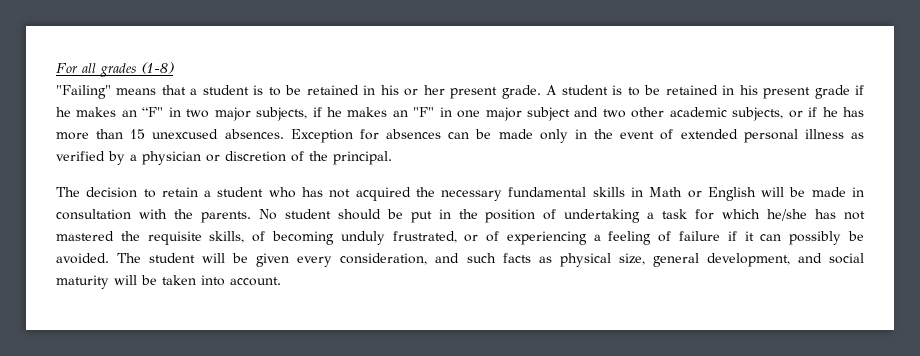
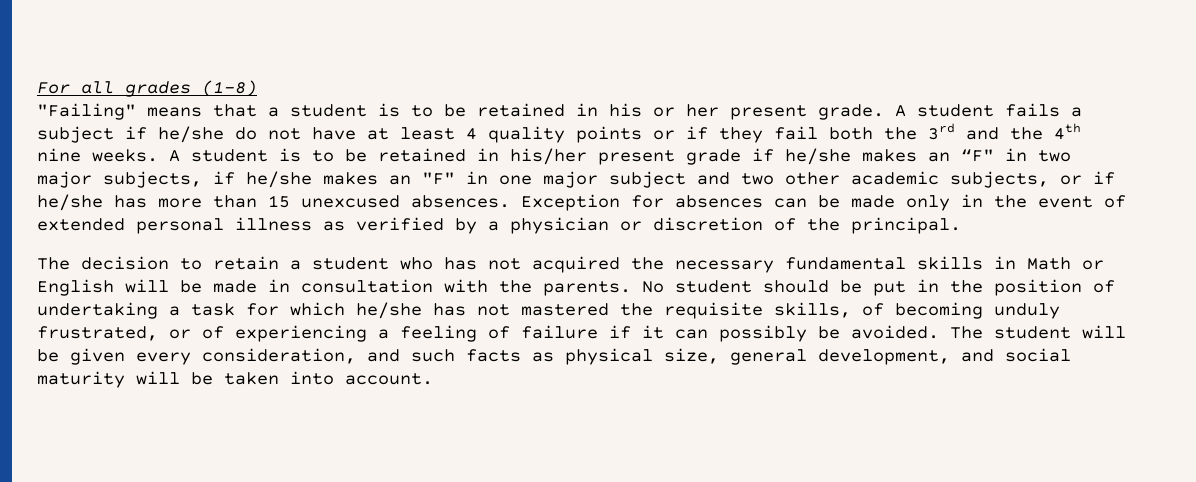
- A student is to be retained in his present grade if he makes an “F" in two major subjects, if he makes an "F" in one major subject and two other academic subjects, or if he has more than 15 unexcused absences.
+ A student fails a subject if he/she do not have at least 4 quality points or if they fail both the 3rd and the 4th nine weeks. A student is to be retained in his/her present grade if he/she makes an “F" in two major subjects, if he/she makes an "F" in one major subject and two other academic subjects, or if he/she has more than 15 unexcused absences.

